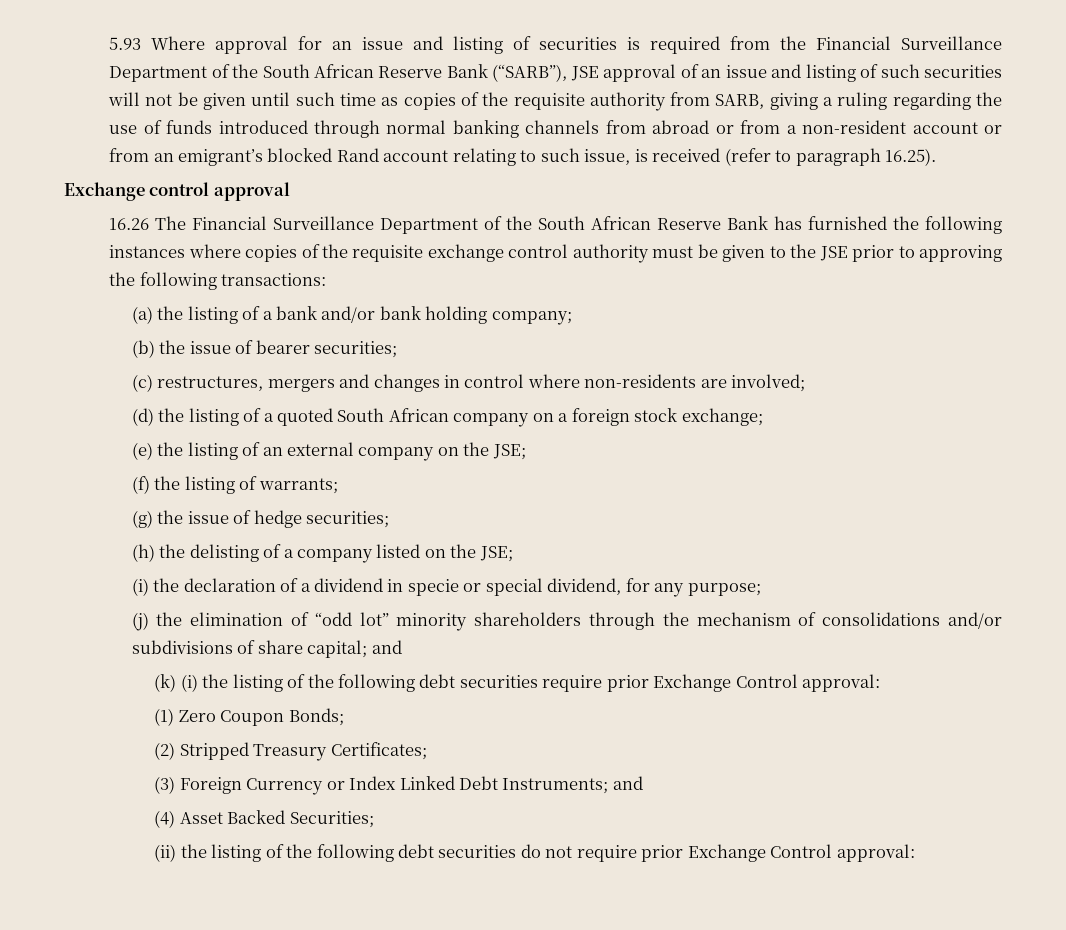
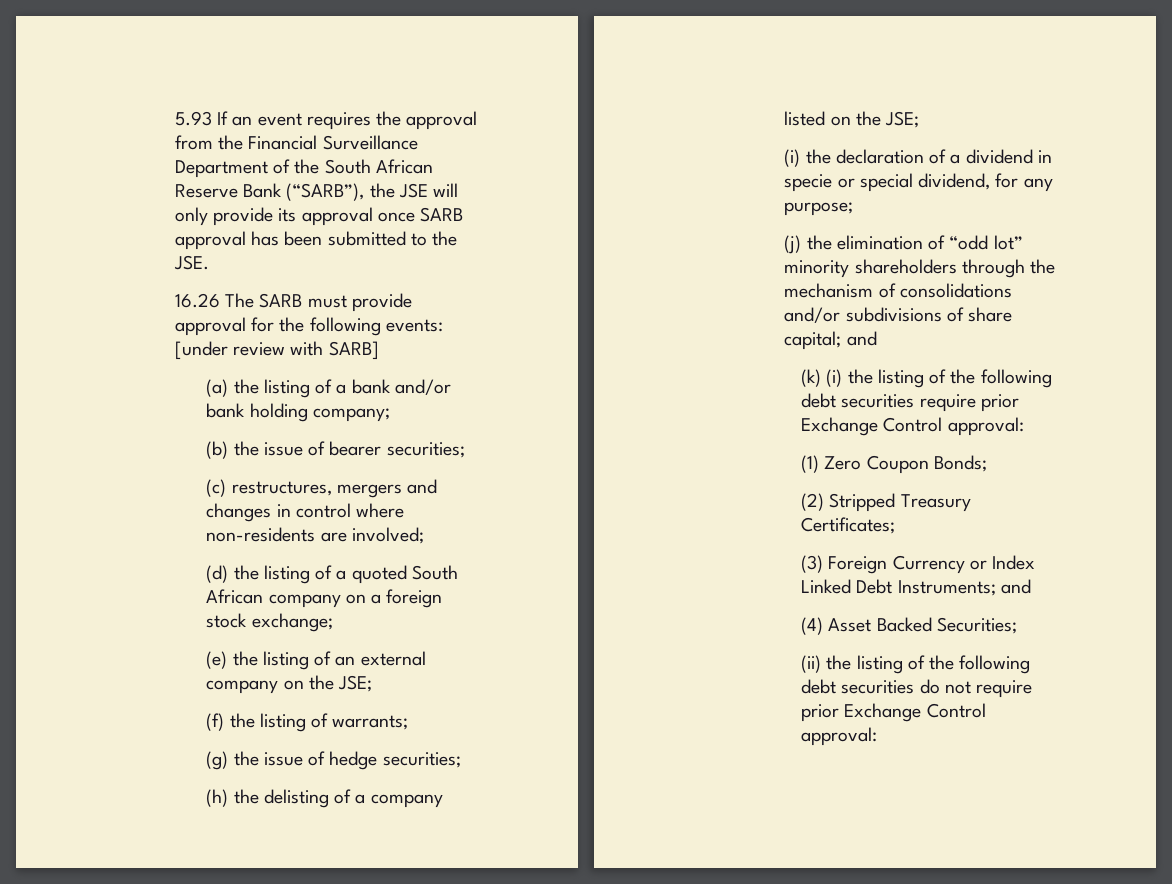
- 5.93 Where approval for an issue and listing of securities is required from the Financial Surveillance Department of the South African Reserve Bank (“SARB”), JSE approval of an issue and listing of such securities will not be given until such time as copies of the requisite authority from SARB, giving a ruling regarding the use of funds introduced through normal banking channels from abroad or from a non-resident account or from an emigrant’s blocked Rand account relating to such issue, is received (refer to paragraph 16.25).
- Exchange control approval
- 16.26 The Financial Surveillance Department of the South African Reserve Bank has furnished the following instances where copies of the requisite exchange control authority must be given to the JSE prior to approving the following transactions:
+ 5.93 If an event requires the approval from the Financial Surveillance Department of the South African Reserve Bank (“SARB”), the JSE will only provide its approval once SARB approval has been submitted to the JSE.
+ 16.26 The SARB must provide approval for the following events: [under review with SARB]

